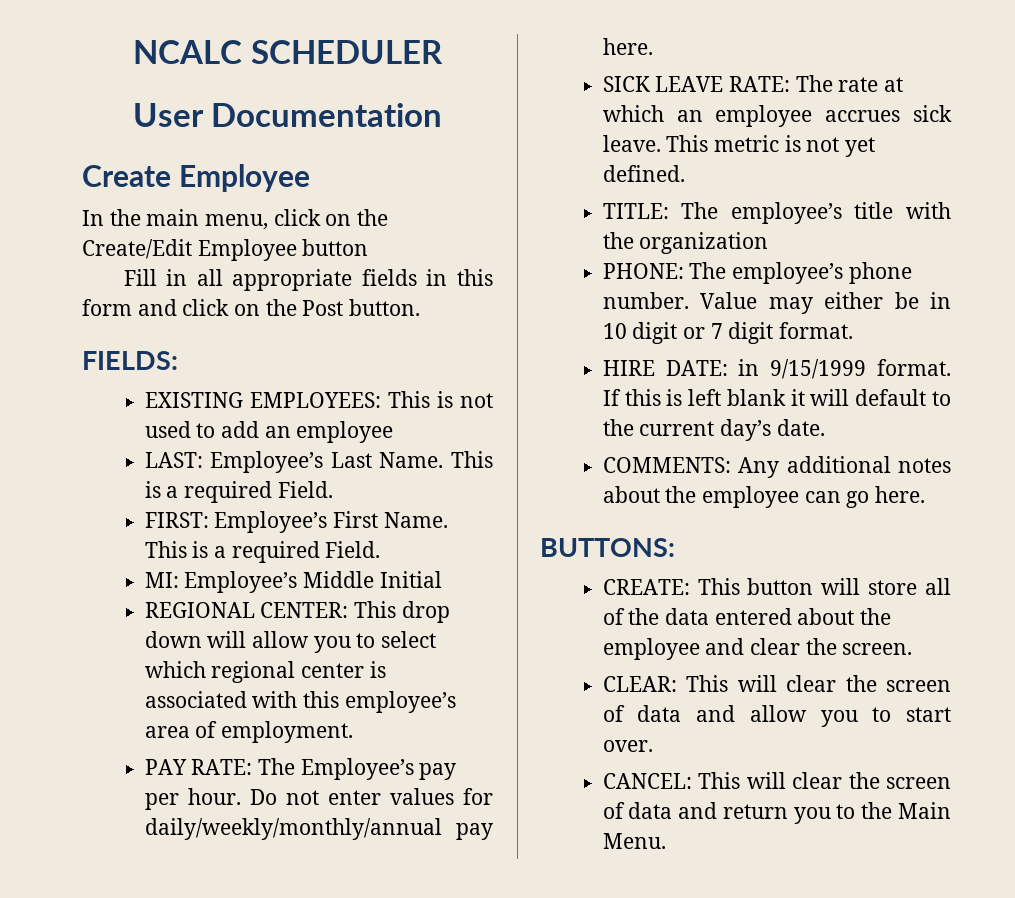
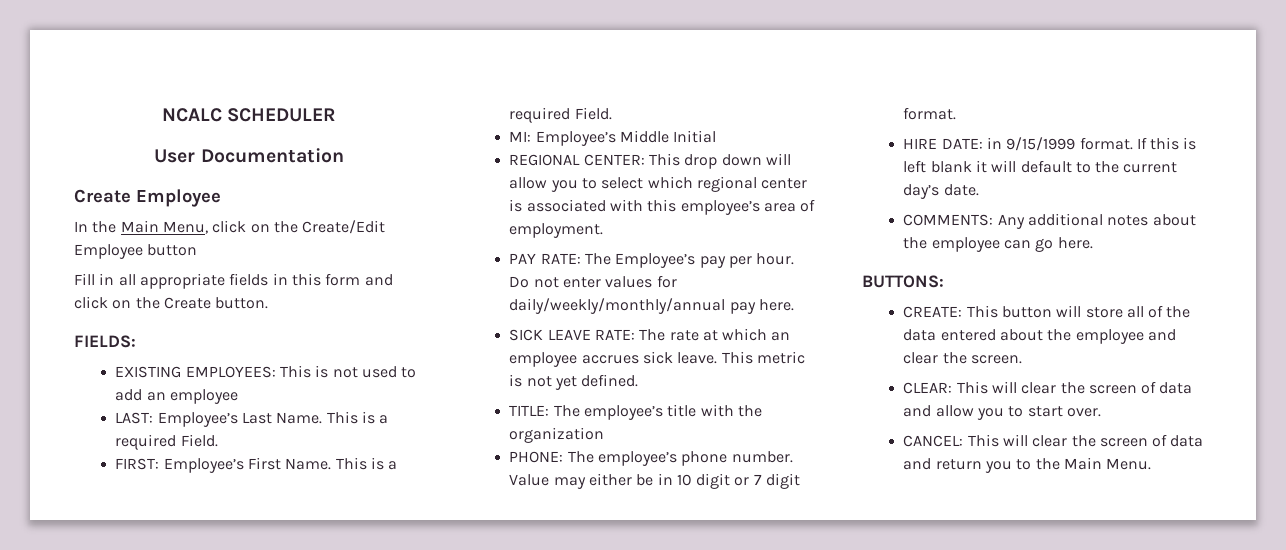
- In the main menu, click on the Create/Edit Employee button
+ In the Main Menu, click on the Create/Edit Employee button
- Fill in all appropriate fields in this form and click on the Post button.
+ Fill in all appropriate fields in this form and click on the Create button.

